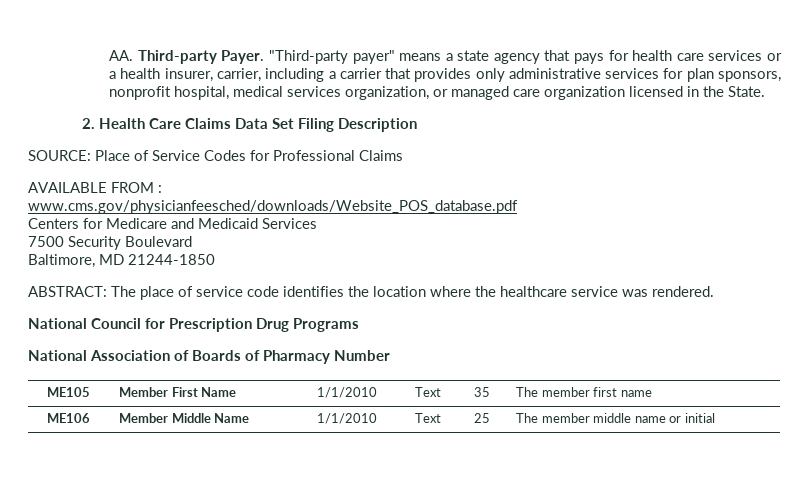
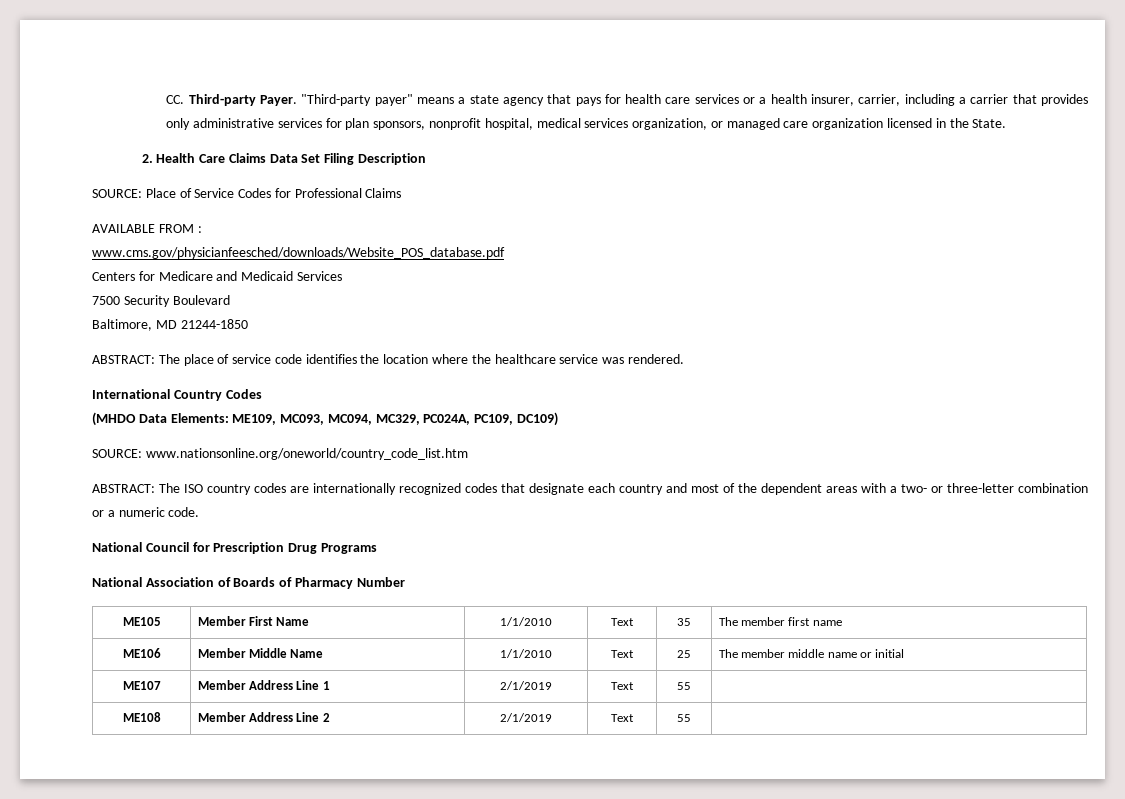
- AA. Third-party Payer.
+ CC. Third-party Payer.
+ International Country Codes
+ (MHDO Data Elements: ME109, MC093, MC094, MC329, PC024A, PC109, DC109)
+ SOURCE: www.nationsonline.org/oneworld/country_code_list.htm
+ ABSTRACT: The ISO country codes are internationally recognized codes that designate each country and most of the dependent areas with a two- or three-letter combination or a numeric code.
+ ME107 | Member Address Line 1 | 2/1/2019 | Text | 55 |
+ ME108 | Member Address Line 2 | 2/1/2019 | Text | 55 |

